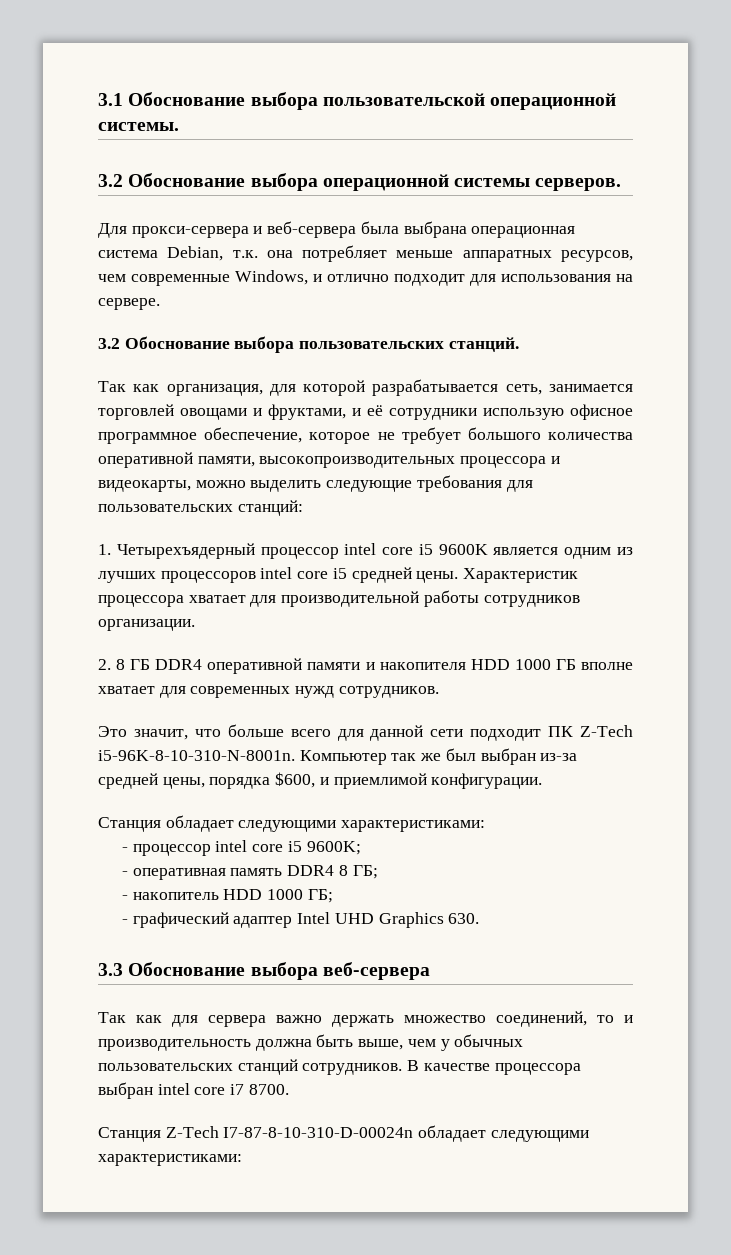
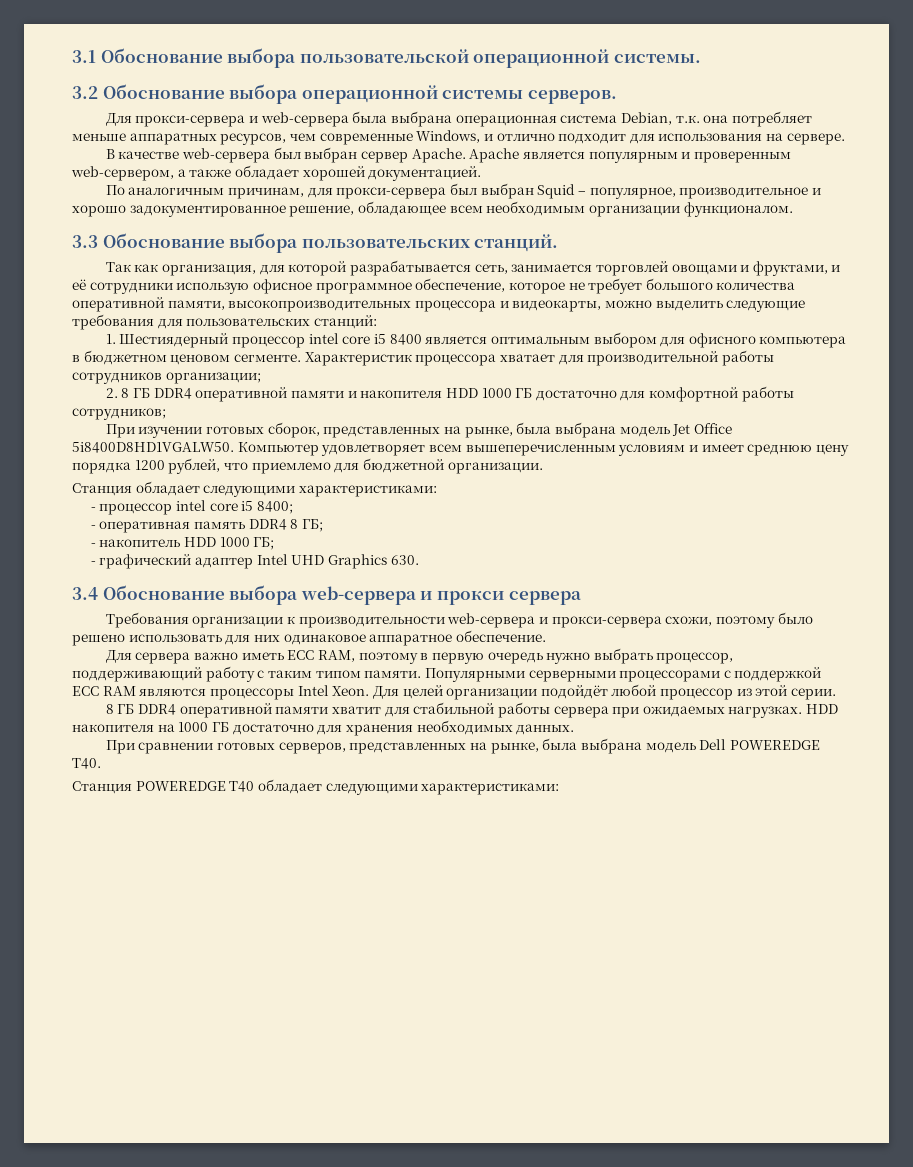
- Для прокси-сервера и веб-сервера была выбрана операционная система Debian, т.к. она потребляет меньше аппаратных ресурсов, чем современные Windows, и отлично подходит для использования на сервере.
+ Для прокси-сервера и web-сервера была выбрана операционная система Debian, т.к. она потребляет меньше аппаратных ресурсов, чем современные Windows, и отлично подходит для использования на сервере.
- 3.2 Обоснование выбора пользовательских станций.
+ В качестве web-сервера был выбран сервер Apache. Apache является популярным и проверенным web-сервером, а также обладает хорошей документацией.
+ По аналогичным причинам, для прокси-сервера был выбран Squid – популярное, производительное и хорошо задокументированное решение, обладающее всем необходимым организации функционалом.
+ 3.3 Обоснование выбора пользовательских станций.
- 1. Четырехъядерный процессор intel core i5 9600K является одним из лучших процессоров intel core i5 средней цены.
+ 1. Шестиядерный процессор intel core i5 8400 является оптимальным выбором для офисного компьютера в бюджетном ценовом сегменте.
- Характеристик процессора хватает для производительной работы сотрудников организации.
+ Характеристик процессора хватает для производительной работы сотрудников организации;
- 2. 8 ГБ DDR4 оперативной памяти и накопителя HDD 1000 ГБ вполне хватает для современных нужд сотрудников.
- Это значит, что больше всего для данной сети подходит ПК Z-Tech i5-96K-8-10-310-N-8001n. Компьютер так же был выбран из-за средней цены, порядка $600, и приемлимой конфигурации.
+ 2. 8 ГБ DDR4 оперативной памяти и накопителя HDD 1000 ГБ достаточно для комфортной работы сотрудников;
+ При изучении готовых сборок, представленных на рынке, была выбрана модель Jet Office 5i8400D8HD1VGALW50. Компьютер удовлетворяет всем вышеперечисленным условиям и имеет среднюю цену порядка 1200 рублей, что приемлемо для бюджетной организации.
- - процессор intel core i5 9600K;
+ - процессор intel core i5 8400;
- 3.3 Обоснование выбора веб-сервера
- Так как для сервера важно держать множество соединений, то и производительность должна быть выше, чем у обычных пользовательских станций сотрудников. В качестве процессора выбран intel core i7 8700.
- Станция Z-Tech I7-87-8-10-310-D-00024n обладает следующими характеристиками:
+ 3.4 Обоснование выбора web-сервера и прокси сервера
+ Требования организации к производительности web-сервера и прокси-сервера схожи, поэтому было решено использовать для них одинаковое аппаратное обеспечение.
+ Для сервера важно иметь ECC RAM, поэтому в первую очередь нужно выбрать процессор, поддерживающий работу с таким типом памяти. Популярными серверными процессорами с поддержкой ECC RAM являются процессоры Intel Xeon. Для целей организации подойдёт любой процессор из этой серии.
+ 8 ГБ DDR4 оперативной памяти хватит для стабильной работы сервера при ожидаемых нагрузках. HDD накопителя на 1000 ГБ достаточно для хранения необходимых данных.
+ При сравнении готовых серверов, представленных на рынке, была выбрана модель Dell POWEREDGE T40.
+ Станция POWEREDGE T40 обладает следующими характеристиками:

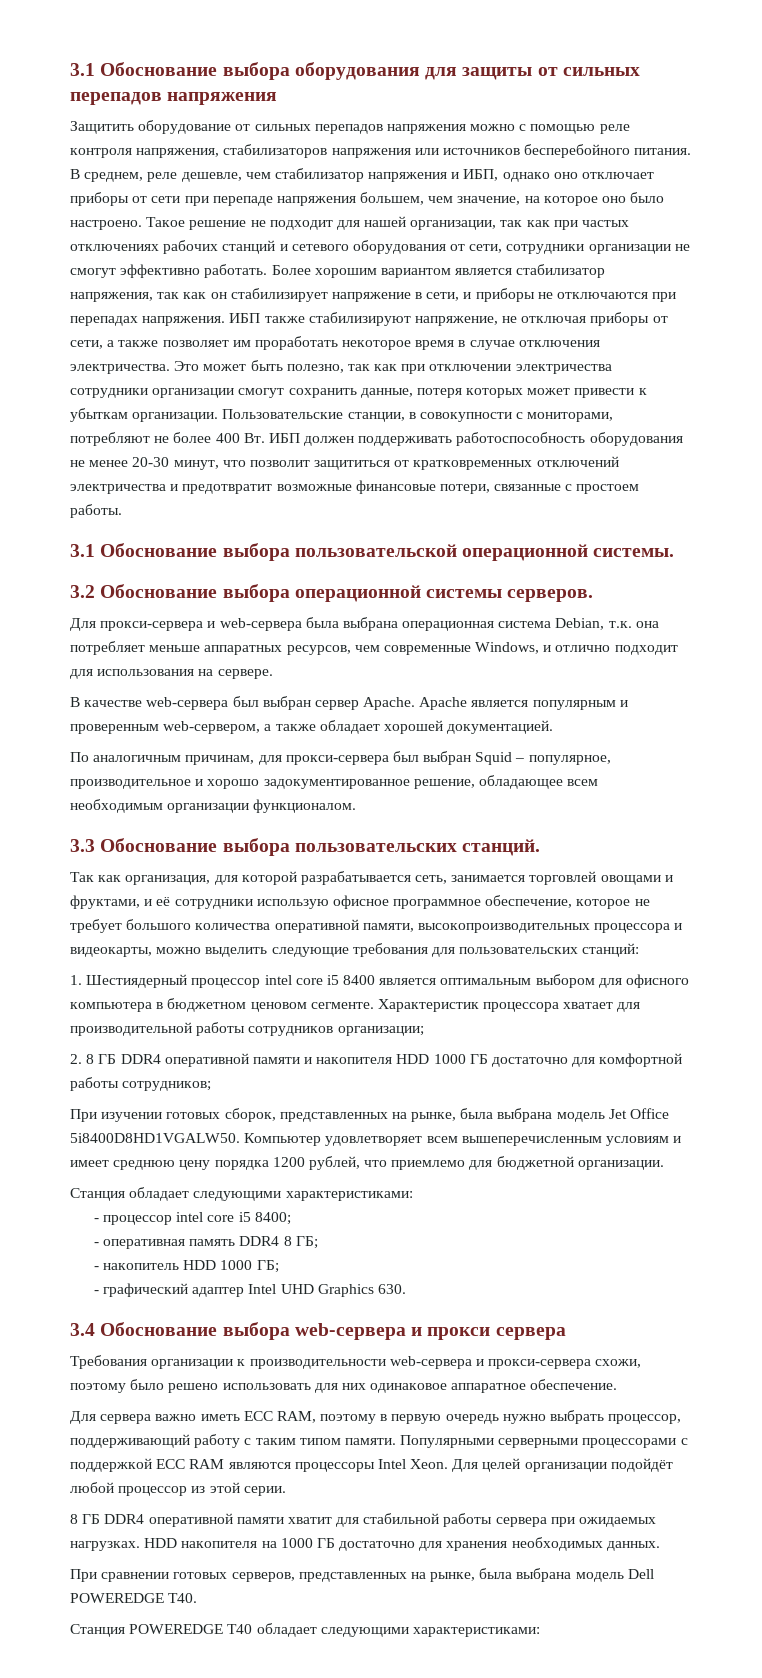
+ 3.1 Обоснование выбора оборудования для защиты от сильных перепадов напряжения
+ Защитить оборудование от сильных перепадов напряжения можно с помощью реле контроля напряжения, стабилизаторов напряжения или источников бесперебойного питания. В среднем, реле дешевле, чем стабилизатор напряжения и ИБП, однако оно отключает приборы от сети при перепаде напряжения большем, чем значение, на которое оно было настроено. Такое решение не подходит для нашей организации, так как при частых отключениях рабочих станций и сетевого оборудования от сети, сотрудники организации не смогут эффективно работать. Более хорошим вариантом является стабилизатор напряжения, так как он стабилизирует напряжение в сети, и приборы не отключаются при перепадах напряжения. ИБП также стабилизируют напряжение, не отключая приборы от сети, а также позволяет им проработать некоторое время в случае отключения электричества. Это может быть полезно, так как при отключении электричества сотрудники организации смогут сохранить данные, потеря которых может привести к убыткам организации. Пользовательские станции, в совокупности с мониторами, потребляют не более 400 Вт. ИБП должен поддерживать работоспособность оборудования не менее 20-30 минут, что позволит защититься от кратковременных отключений электричества и предотвратит возможные финансовые потери, связанные с простоем работы.

